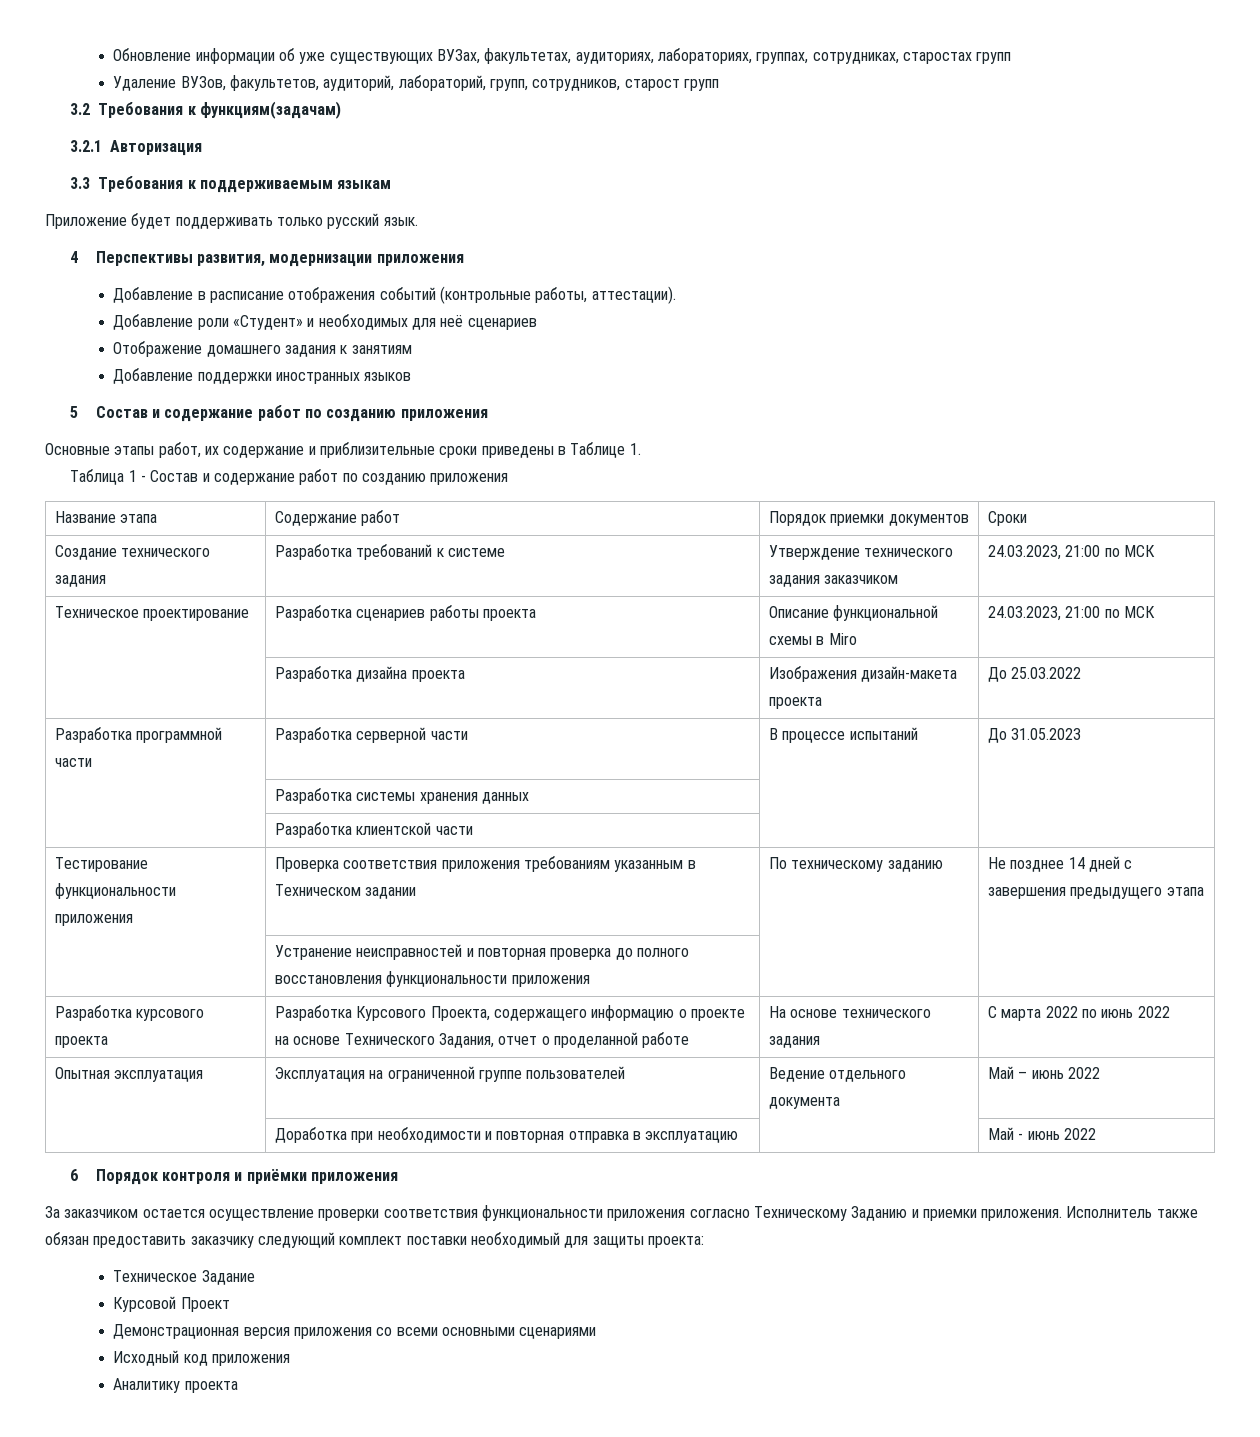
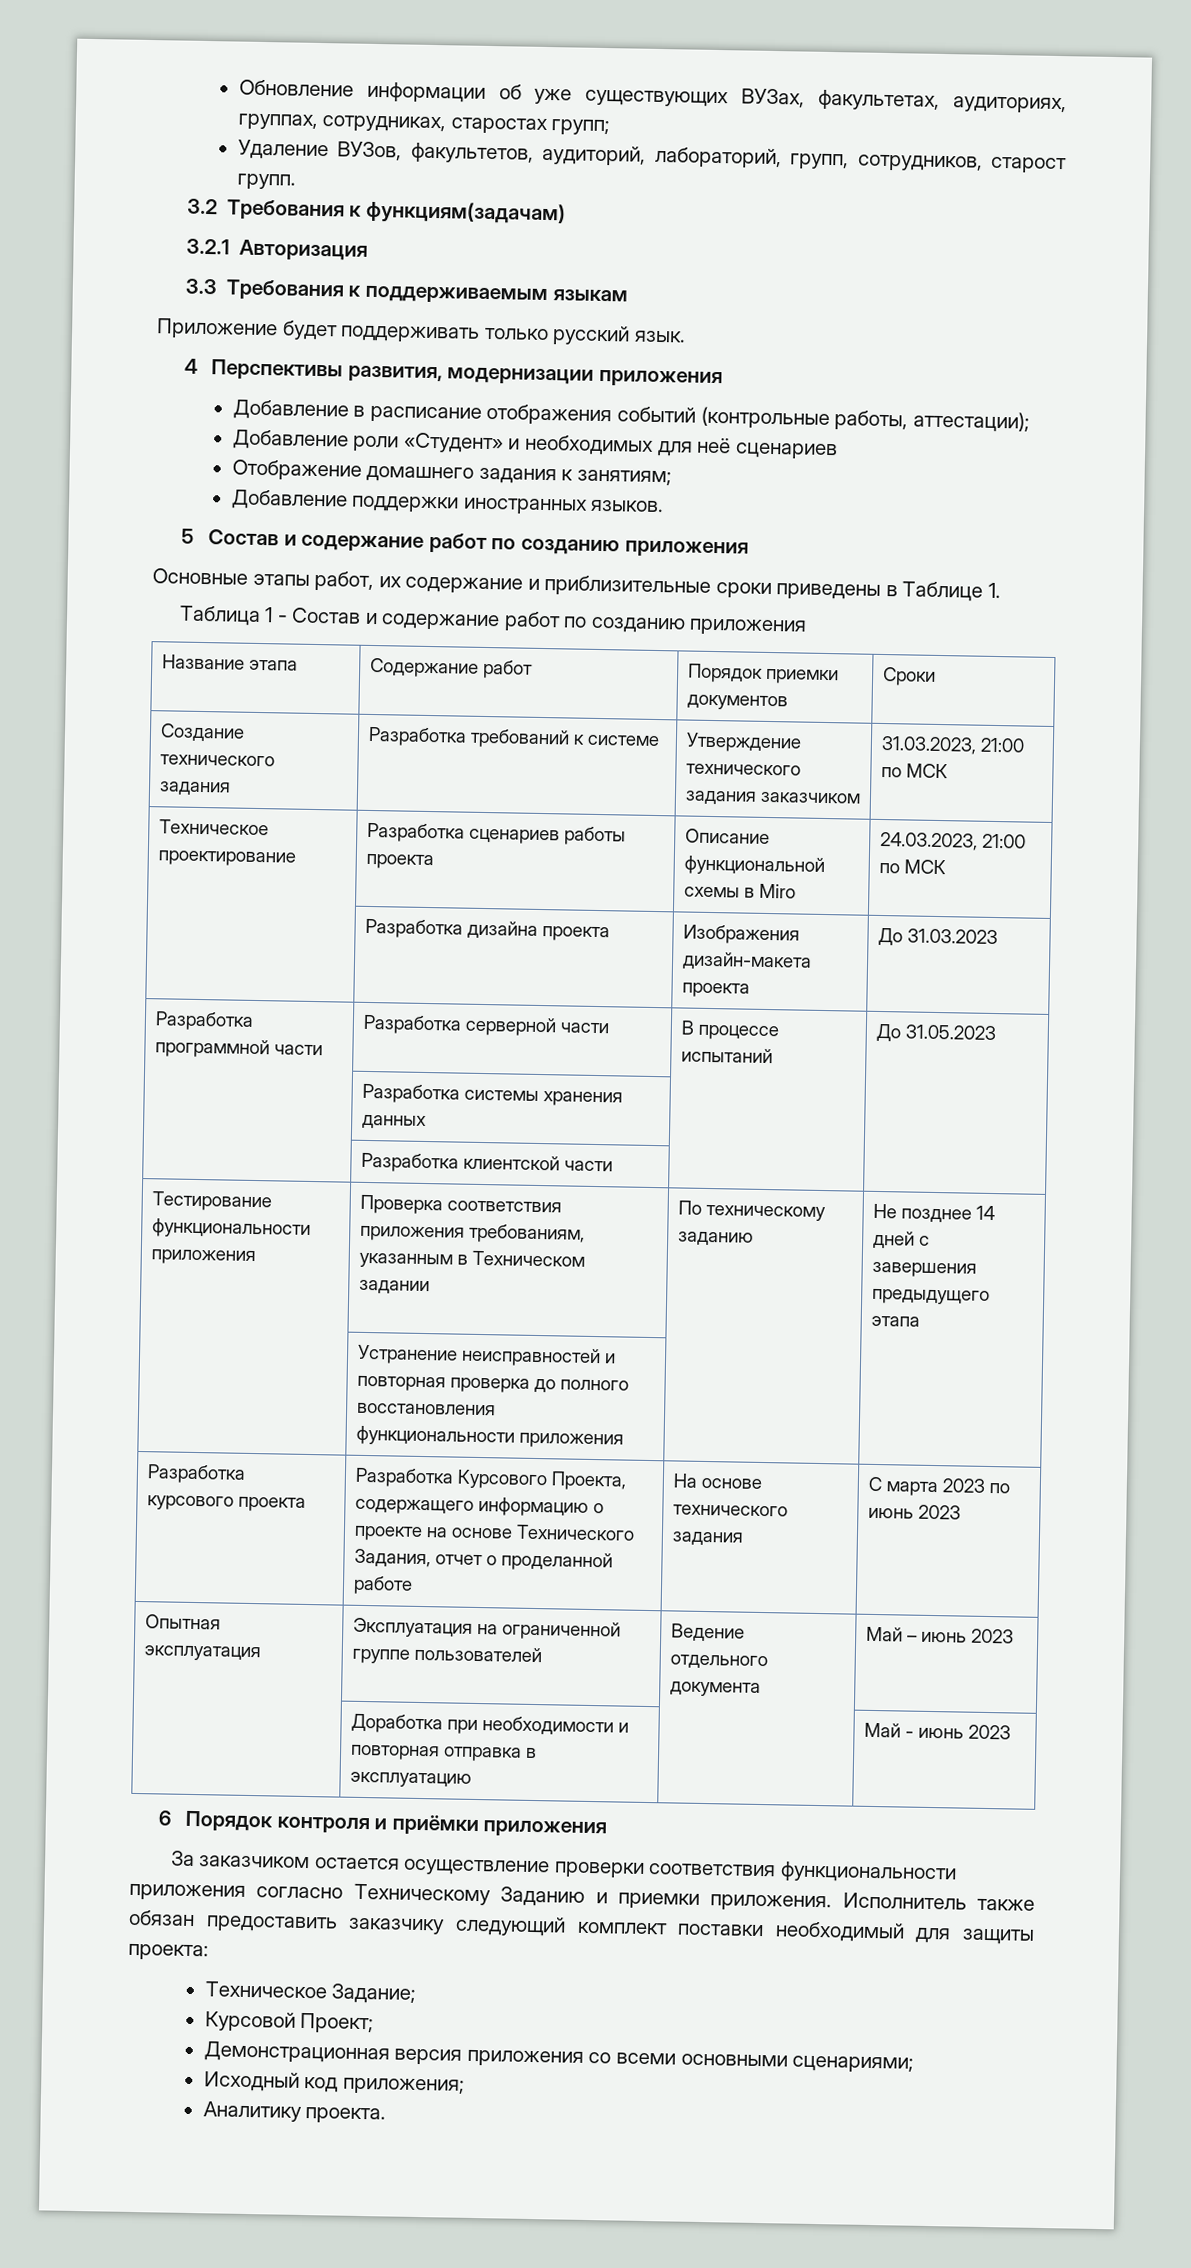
- Обновление информации об уже существующих ВУЗах, факультетах, аудиториях, лабораториях, группах, сотрудниках, старостах групп
+ Обновление информации об уже существующих ВУЗах, факультетах, аудиториях, группах, сотрудниках, старостах групп;
- Удаление ВУЗов, факультетов, аудиторий, лабораторий, групп, сотрудников, старост групп
+ Удаление ВУЗов, факультетов, аудиторий, лабораторий, групп, сотрудников, старост групп.
- Добавление в расписание отображения событий (контрольные работы, аттестации).
+ Добавление в расписание отображения событий (контрольные работы, аттестации);
- Отображение домашнего задания к занятиям
+ Отображение домашнего задания к занятиям;
- Добавление поддержки иностранных языков
+ Добавление поддержки иностранных языков.
- Создание технического задания | Разработка требований к системе | Утверждение технического задания заказчиком | 24.03.2023, 21:00 по МСК
+ Создание технического задания | Разработка требований к системе | Утверждение технического задания заказчиком | 31.03.2023, 21:00 по МСК
- | Разработка дизайна проекта | Изображения дизайн-макета проекта | До 25.03.2022
+ | Разработка дизайна проекта | Изображения дизайн-макета проекта | До 31.03.2023
- Тестирование функциональности приложения | Проверка соответствия приложения требованиям указанным в Техническом задании | По техническому заданию | Не позднее 14 дней с завершения предыдущего этапа
+ Тестирование функциональности приложения | Проверка соответствия приложения требованиям, указанным в Техническом задании | По техническому заданию | Не позднее 14 дней с завершения предыдущего этапа
- Разработка курсового проекта | Разработка Курсового Проекта, содержащего информацию о проекте на основе Технического Задания, отчет о проделанной работе | На основе технического задания | С марта 2022 по июнь 2022
+ Разработка курсового проекта | Разработка Курсового Проекта, содержащего информацию о проекте на основе Технического Задания, отчет о проделанной работе | На основе технического задания | С марта 2023 по июнь 2023
- Опытная эксплуатация | Эксплуатация на ограниченной группе пользователей | Ведение отдельного документа | Май – июнь 2022
+ Опытная эксплуатация | Эксплуатация на ограниченной группе пользователей | Ведение отдельного документа | Май – июнь 2023
- | Доработка при необходимости и повторная отправка в эксплуатацию | | Май - июнь 2022
+ | Доработка при необходимости и повторная отправка в эксплуатацию | | Май - июнь 2023
- Техническое Задание
+ Техническое Задание;
- Курсовой Проект
+ Курсовой Проект;
- Демонстрационная версия приложения со всеми основными сценариями
+ Демонстрационная версия приложения со всеми основными сценариями;
- Исходный код приложения
+ Исходный код приложения;
- Аналитику проекта
+ Аналитику проекта.

